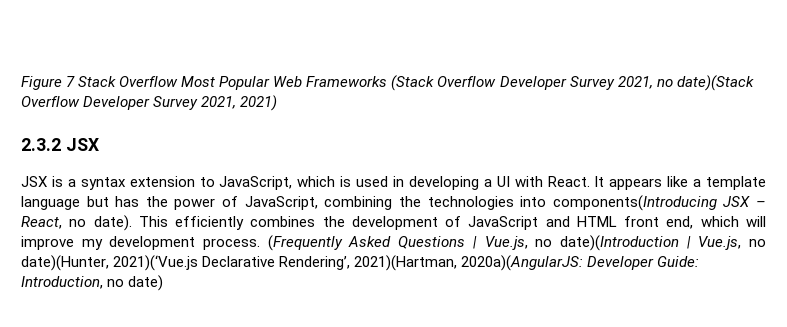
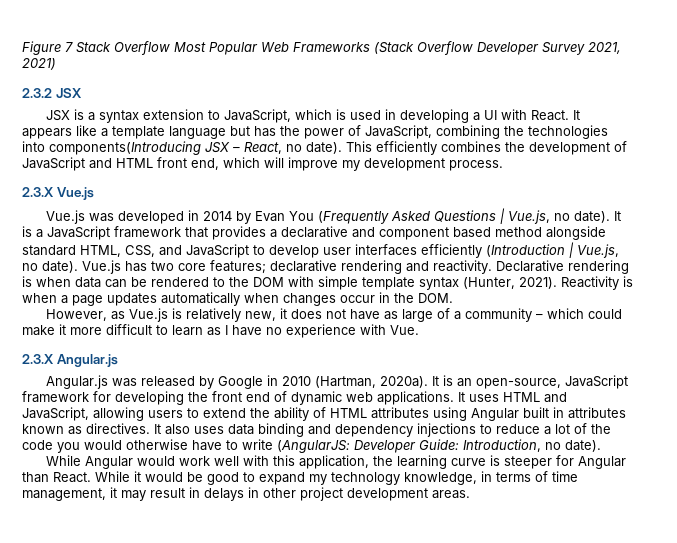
- Figure 7 Stack Overflow Most Popular Web Frameworks (Stack Overflow Developer Survey 2021, no date)(Stack Overflow Developer Survey 2021, 2021)
+ Figure 7 Stack Overflow Most Popular Web Frameworks (Stack Overflow Developer Survey 2021, 2021)
- This efficiently combines the development of JavaScript and HTML front end, which will improve my development process. (Frequently Asked Questions | Vue.js, no date)(Introduction | Vue.js, no date)(Hunter, 2021)(‘Vue.js Declarative Rendering’, 2021)(Hartman, 2020a)(AngularJS: Developer Guide: Introduction, no date)
+ This efficiently combines the development of JavaScript and HTML front end, which will improve my development process.
+ 2.3.X Vue.js
+ Vue.js was developed in 2014 by Evan You (Frequently Asked Questions | Vue.js, no date). It is a JavaScript framework that provides a declarative and component based method alongside standard HTML, CSS, and JavaScript to develop user interfaces efficiently (Introduction | Vue.js, no date). Vue.js has two core features; declarative rendering and reactivity. Declarative rendering is when data can be rendered to the DOM with simple template syntax (Hunter, 2021). Reactivity is when a page updates automatically when changes occur in the DOM.
+ However, as Vue.js is relatively new, it does not have as large of a community – which could make it more difficult to learn as I have no experience with Vue.
+ 2.3.X Angular.js
+ Angular.js was released by Google in 2010 (Hartman, 2020a). It is an open-source, JavaScript framework for developing the front end of dynamic web applications. It uses HTML and JavaScript, allowing users to extend the ability of HTML attributes using Angular built in attributes known as directives. It also uses data binding and dependency injections to reduce a lot of the code you would otherwise have to write (AngularJS: Developer Guide: Introduction, no date).
+ While Angular would work well with this application, the learning curve is steeper for Angular than React. While it would be good to expand my technology knowledge, in terms of time management, it may result in delays in other project development areas.

